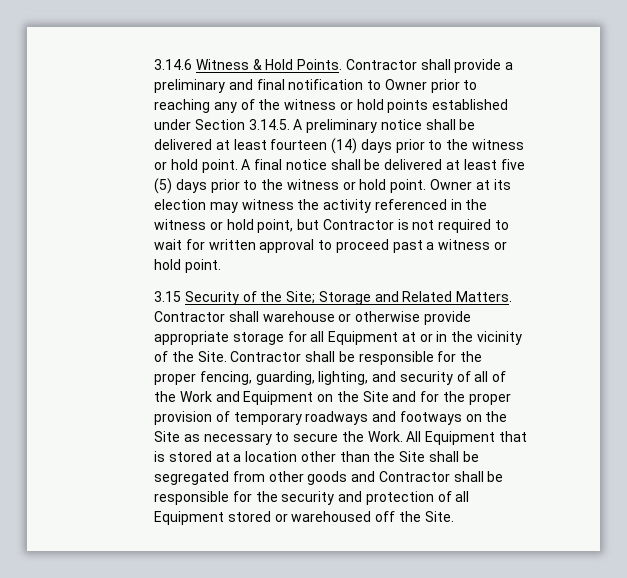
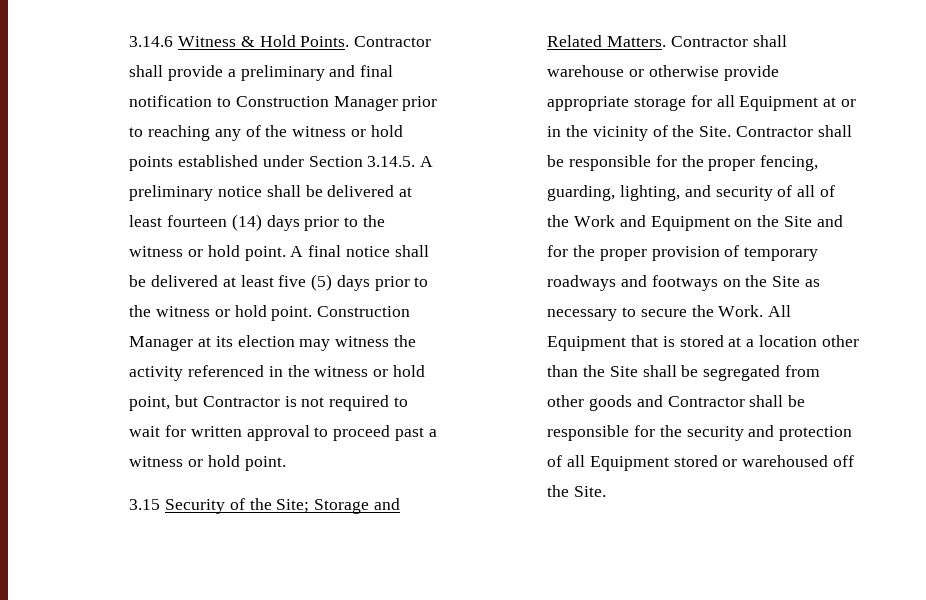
- Contractor shall provide a preliminary and final notification to Owner prior to reaching any of the witness or hold points established under Section 3.14.5. A preliminary notice shall be delivered at least fourteen (14) days prior to the witness or hold point.
+ Contractor shall provide a preliminary and final notification to Construction Manager prior to reaching any of the witness or hold points established under Section 3.14.5. A preliminary notice shall be delivered at least fourteen (14) days prior to the witness or hold point.
- Owner at its election may witness the activity referenced in the witness or hold point, but Contractor is not required to wait for written approval to proceed past a witness or hold point.
+ Construction Manager at its election may witness the activity referenced in the witness or hold point, but Contractor is not required to wait for written approval to proceed past a witness or hold point.

